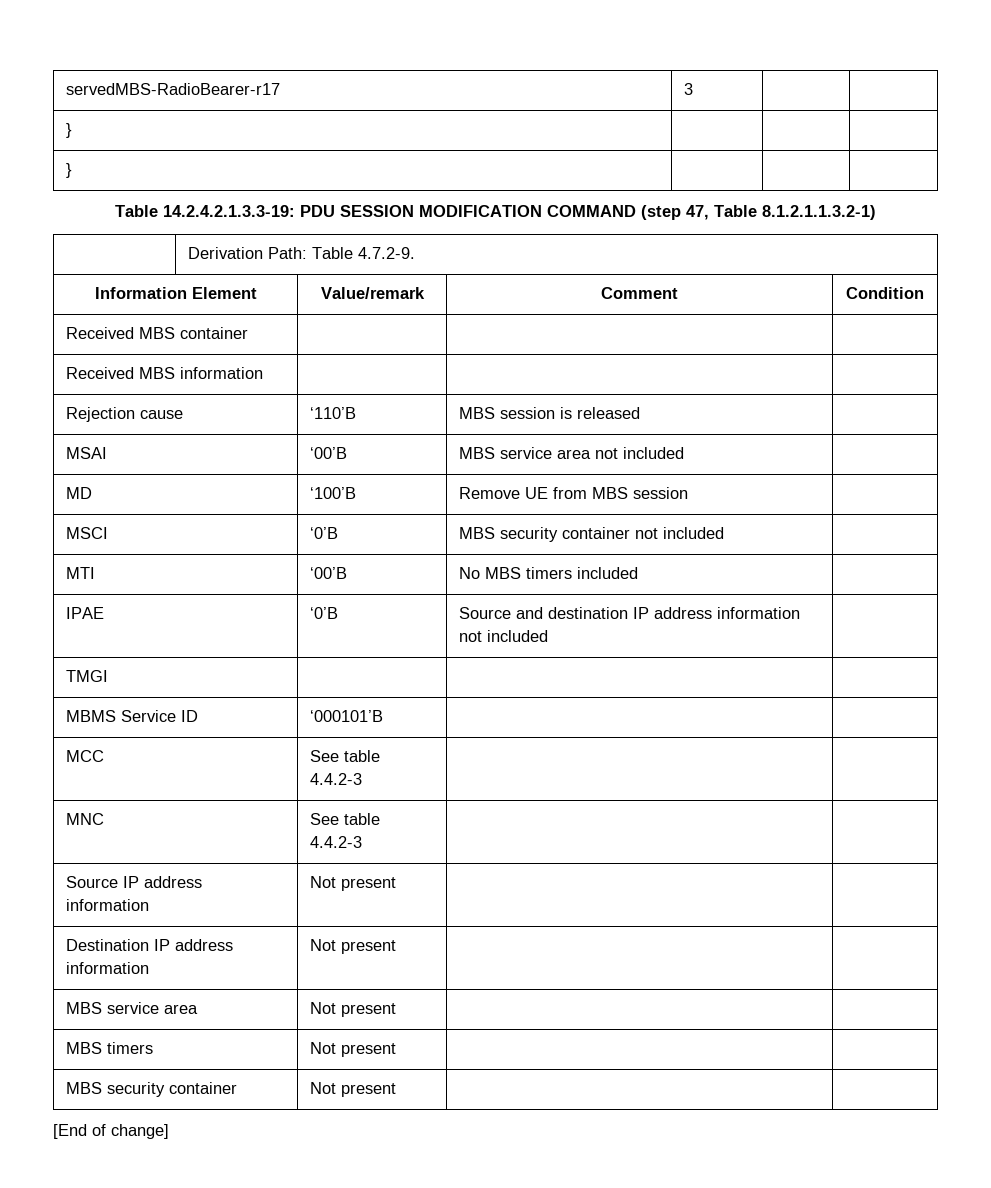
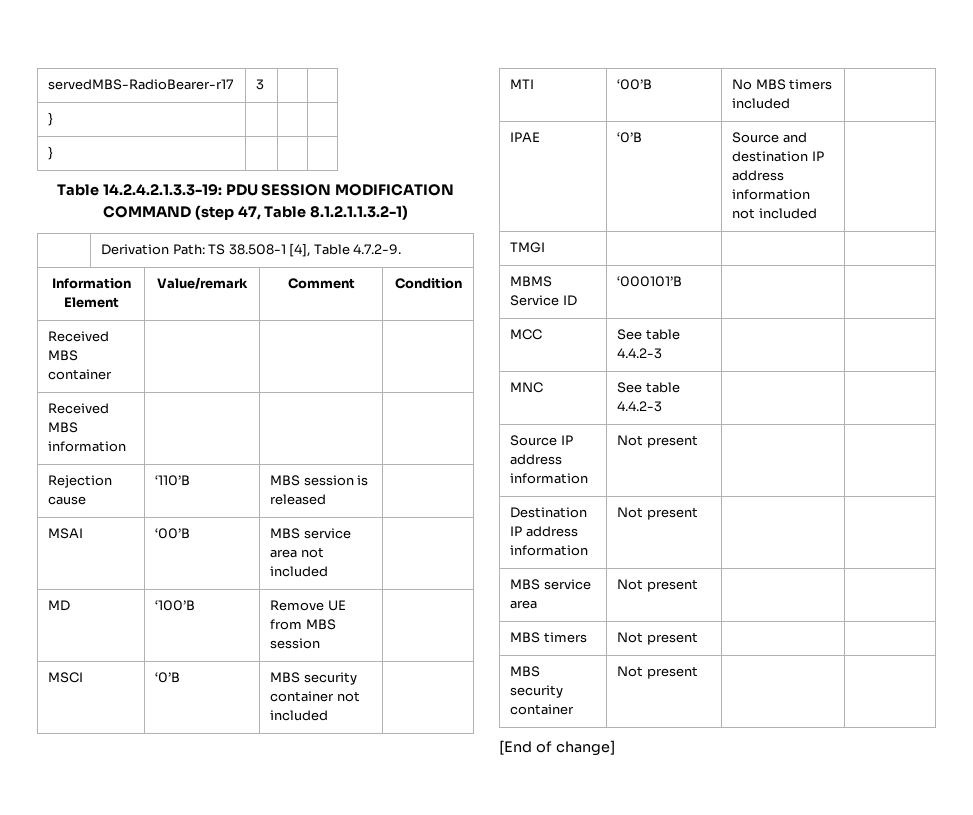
- | Derivation Path: Table 4.7.2-9.
+ | Derivation Path: TS 38.508-1 [4], Table 4.7.2-9.

